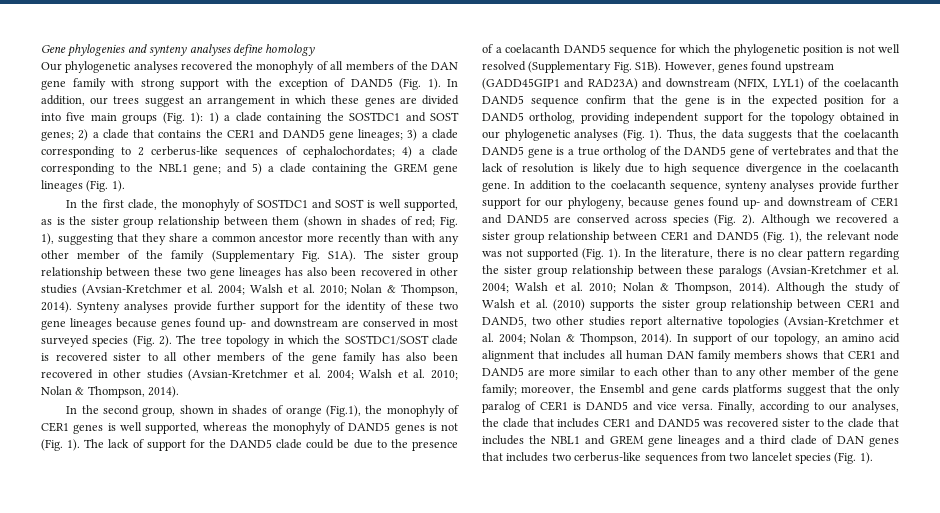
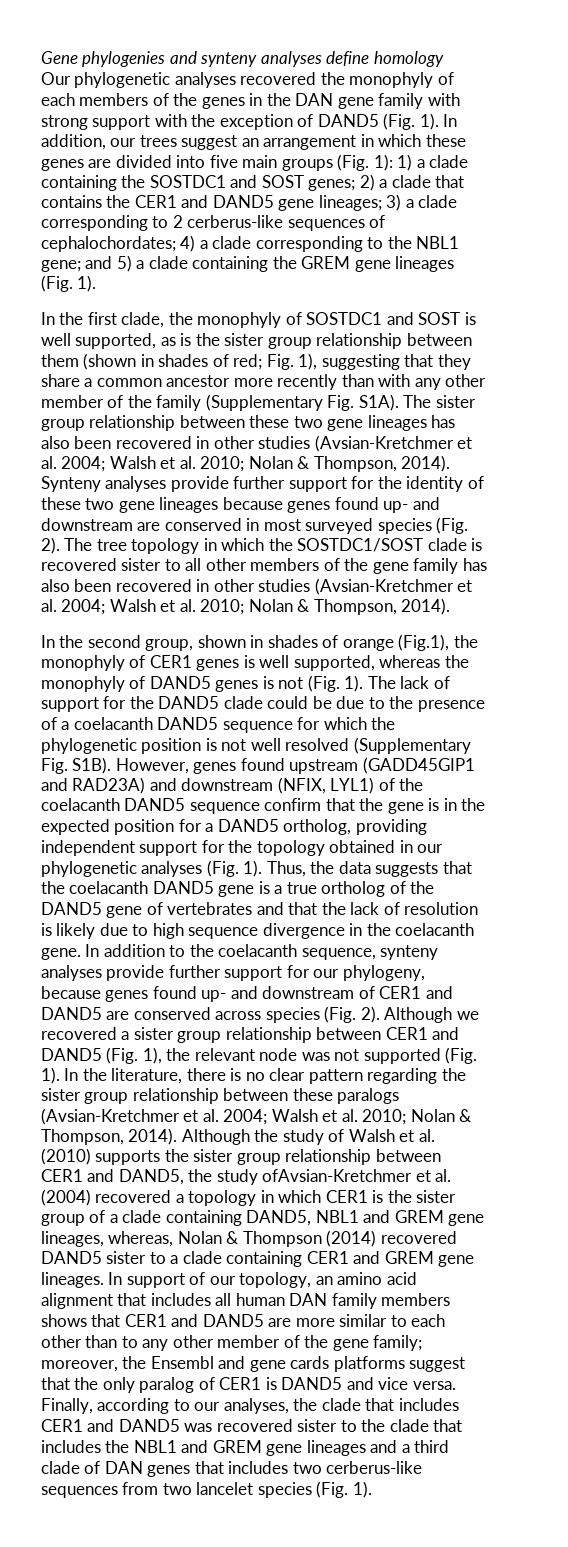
- Our phylogenetic analyses recovered the monophyly of all members of the DAN gene family with strong support with the exception of DAND5 (Fig. 1).
+ Our phylogenetic analyses recovered the monophyly of each members of the genes in the DAN gene family with strong support with the exception of DAND5 (Fig. 1).
- Although the study of Walsh et al. (2010) supports the sister group relationship between CER1 and DAND5, two other studies report alternative topologies (Avsian-Kretchmer et al. 2004; Nolan & Thompson, 2014).
+ Although the study of Walsh et al. (2010) supports the sister group relationship between CER1 and DAND5, the study ofAvsian-Kretchmer et al. (2004) recovered a topology in which CER1 is the sister group of a clade containing DAND5, NBL1 and GREM gene lineages, whereas, Nolan & Thompson (2014) recovered DAND5 sister to a clade containing CER1 and GREM gene lineages.

